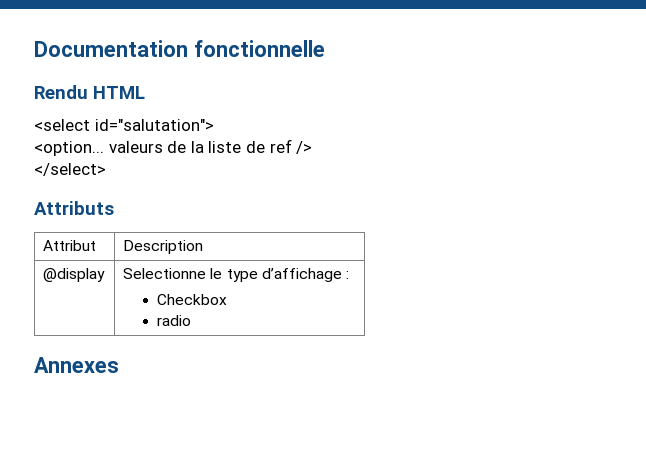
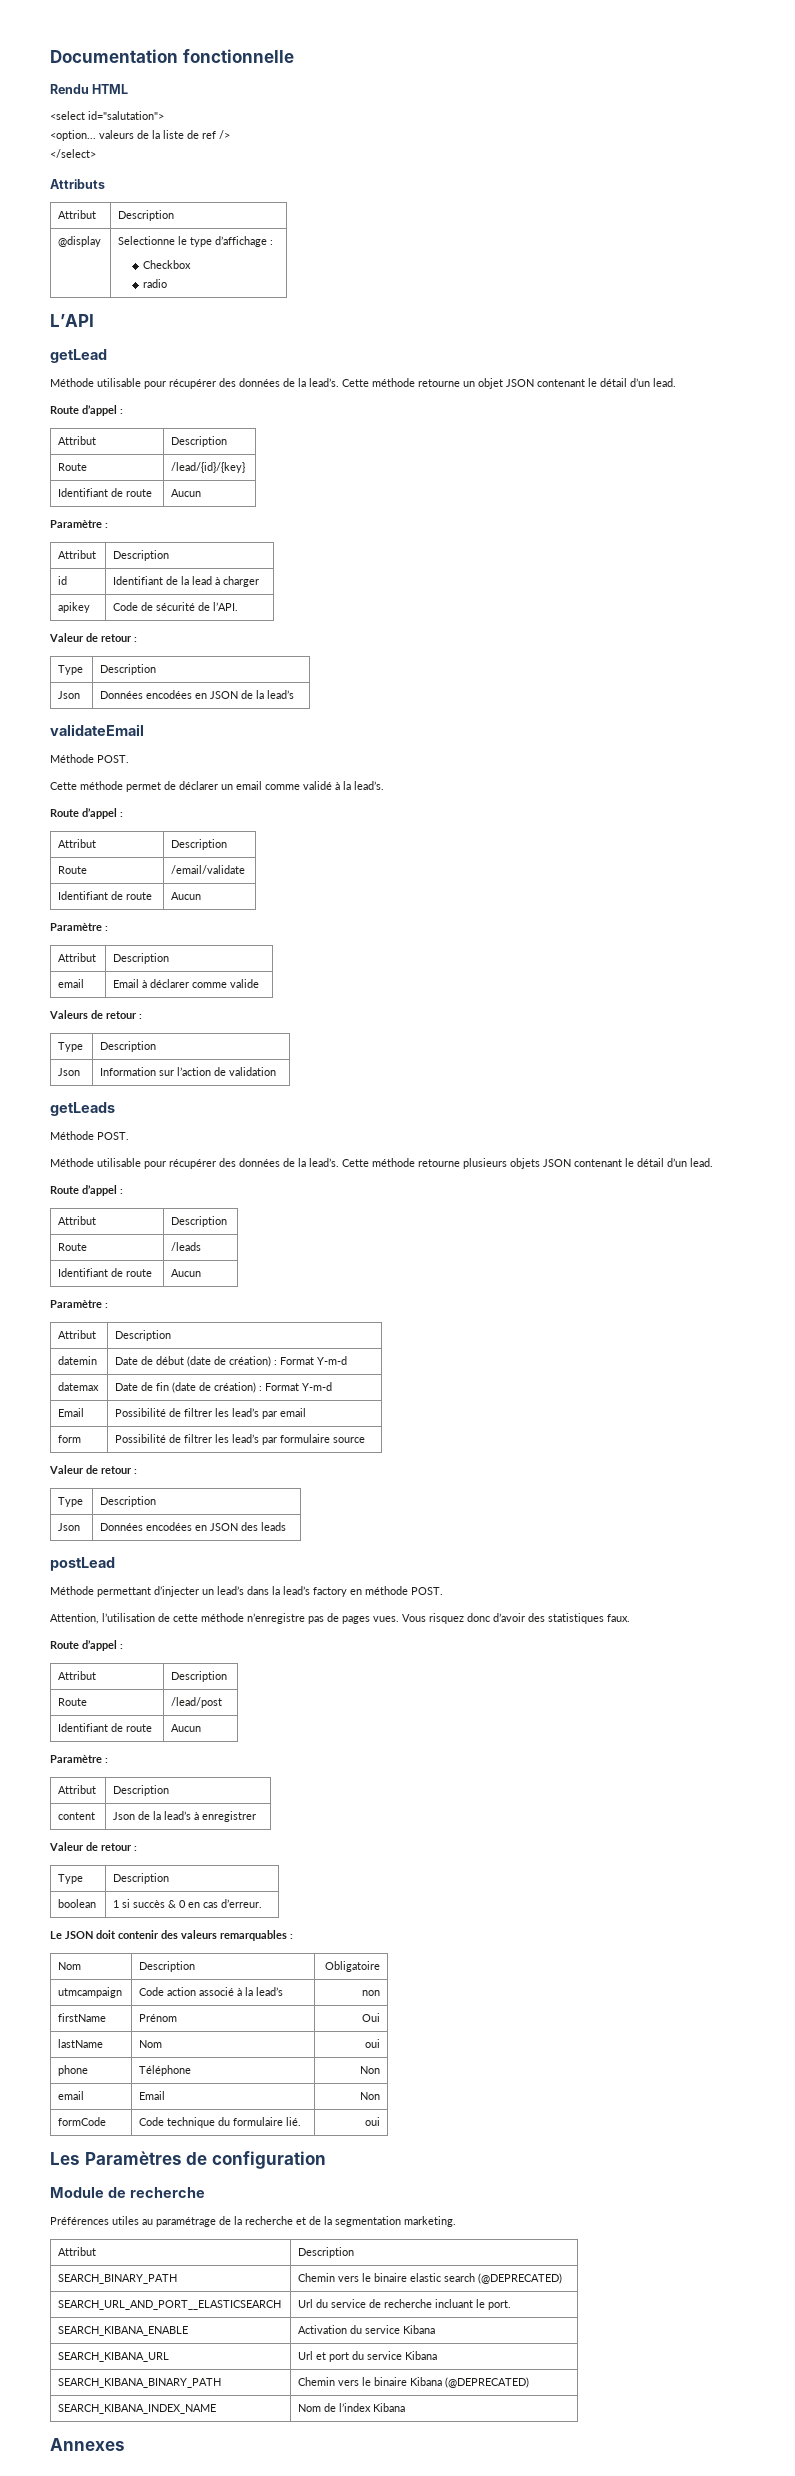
+ L’API
+ getLead
+ Méthode utilisable pour récupérer des données de la lead’s. Cette méthode retourne un objet JSON contenant le détail d’un lead.
+ Route d’appel :
+ Attribut | Description
+ Route | /lead/{id}/{key}
+ Identifiant de route | Aucun
+ Paramètre :
+ Attribut | Description
+ id | Identifiant de la lead à charger
+ apikey | Code de sécurité de l’API.
+ Valeur de retour :
+ Type | Description
+ Json | Données encodées en JSON de la lead’s
+ validateEmail
+ Méthode POST.
+ Cette méthode permet de déclarer un email comme validé à la lead’s.
+ Route d’appel :
+ Attribut | Description
+ Route | /email/validate
+ Identifiant de route | Aucun
+ Paramètre :
+ Attribut | Description
+ email | Email à déclarer comme valide
+ Valeurs de retour :
+ Type | Description
+ Json | Information sur l’action de validation
+ getLeads
+ Méthode POST.
+ Méthode utilisable pour récupérer des données de la lead’s. Cette méthode retourne plusieurs objets JSON contenant le détail d’un lead.
+ Route d’appel :
+ Attribut | Description
+ Route | /leads
+ Identifiant de route | Aucun
+ Paramètre :
+ Attribut | Description
+ datemin | Date de début (date de création) : Format Y-m-d
+ datemax | Date de fin (date de création) : Format Y-m-d
+ Email | Possibilité de filtrer les lead’s par email
+ form | Possibilité de filtrer les lead’s par formulaire source
+ Valeur de retour :
+ Type | Description
+ Json | Données encodées en JSON des leads
+ postLead
+ Méthode permettant d’injecter un lead’s dans la lead’s factory en méthode POST.
+ Attention, l’utilisation de cette méthode n’enregistre pas de pages vues. Vous risquez donc d’avoir des statistiques faux.
+ Route d’appel :
+ Attribut | Description
+ Route | /lead/post
+ Identifiant de route | Aucun
+ Paramètre :
+ Attribut | Description
+ content | Json de la lead’s à enregistrer
+ Valeur de retour :
+ Type | Description
+ boolean | 1 si succès & 0 en cas d’erreur.
+ Le JSON doit contenir des valeurs remarquables :
+ Nom | Description | Obligatoire
+ utmcampaign | Code action associé à la lead’s | non
+ firstName | Prénom | Oui
+ lastName | Nom | oui
+ phone | Téléphone | Non
+ email | Email | Non
+ formCode | Code technique du formulaire lié. | oui
+ Les Paramètres de configuration
+ Module de recherche
+ Préférences utiles au paramétrage de la recherche et de la segmentation marketing.
+ Attribut | Description
+ SEARCH_BINARY_PATH | Chemin vers le binaire elastic search (@DEPRECATED)
+ SEARCH_URL_AND_PORT__ELASTICSEARCH | Url du service de recherche incluant le port.
+ SEARCH_KIBANA_ENABLE | Activation du service Kibana
+ SEARCH_KIBANA_URL | Url et port du service Kibana
+ SEARCH_KIBANA_BINARY_PATH | Chemin vers le binaire Kibana (@DEPRECATED)
+ SEARCH_KIBANA_INDEX_NAME | Nom de l’index Kibana

